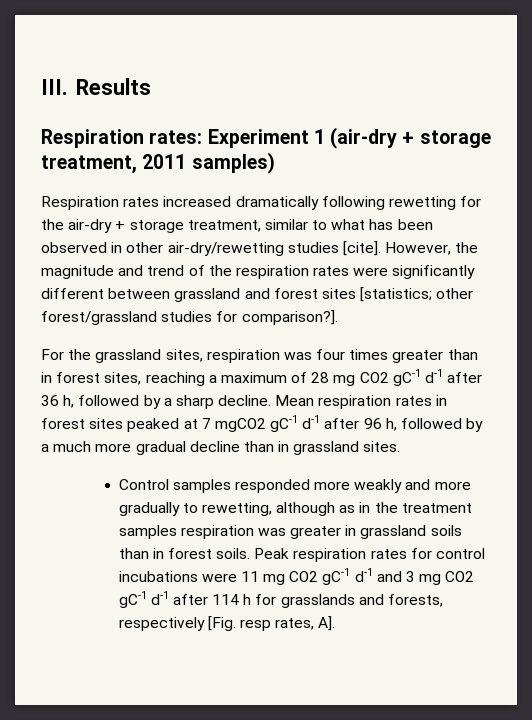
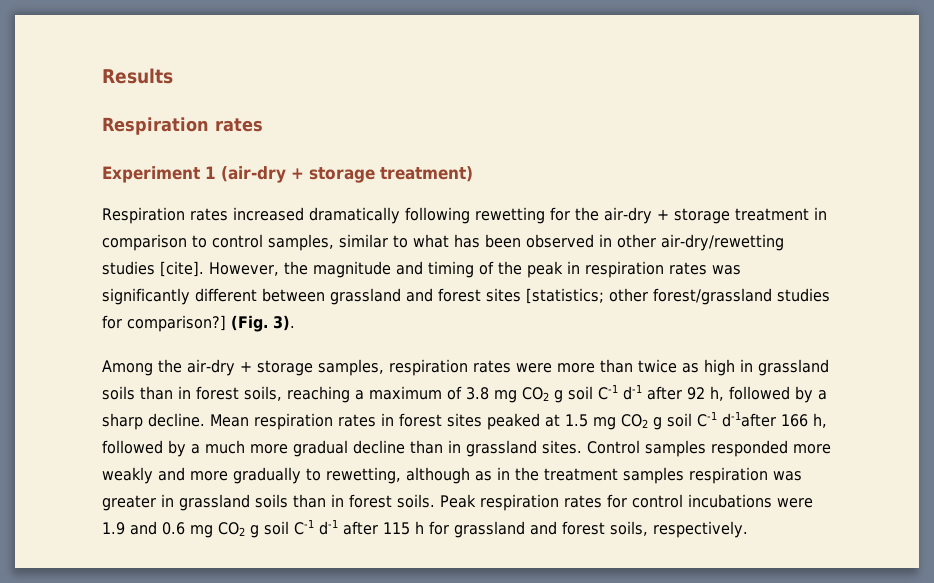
- III. Results
- Respiration rates: Experiment 1 (air-dry + storage treatment, 2011 samples)
+ Results
+ Respiration rates
+ Experiment 1 (air-dry + storage treatment)
- Respiration rates increased dramatically following rewetting for the air-dry + storage treatment, similar to what has been observed in other air-dry/rewetting studies [cite].
+ Respiration rates increased dramatically following rewetting for the air-dry + storage treatment in comparison to control samples, similar to what has been observed in other air-dry/rewetting studies [cite].
- However, the magnitude and trend of the respiration rates were significantly different between grassland and forest sites [statistics; other forest/grassland studies for comparison?].
- For the grassland sites, respiration was four times greater than in forest sites, reaching a maximum of 28 mg CO2 gC-1 d-1 after 36 h, followed by a sharp decline.
+ However, the magnitude and timing of the peak in respiration rates was significantly different between grassland and forest sites [statistics; other forest/grassland studies for comparison?] (Fig. 3).
+ Among the air-dry + storage samples, respiration rates were more than twice as high in grassland soils than in forest soils, reaching a maximum of 3.8 mg CO2 g soil C-1 d-1 after 92 h, followed by a sharp decline.
- Mean respiration rates in forest sites peaked at 7 mgCO2 gC-1 d-1 after 96 h, followed by a much more gradual decline than in grassland sites.
- Control samples responded more weakly and more gradually to rewetting, although as in the treatment samples respiration was greater in grassland soils than in forest soils.
+ Mean respiration rates in forest sites peaked at 1.5 mg CO2 g soil C-1 d-1after 166 h, followed by a much more gradual decline than in grassland sites. Control samples responded more weakly and more gradually to rewetting, although as in the treatment samples respiration was greater in grassland soils than in forest soils.
- Peak respiration rates for control incubations were 11 mg CO2 gC-1 d-1 and 3 mg CO2 gC-1 d-1 after 114 h for grasslands and forests, respectively [Fig. resp rates, A].
+ Peak respiration rates for control incubations were 1.9 and 0.6 mg CO2 g soil C-1 d-1 after 115 h for grassland and forest soils, respectively.

